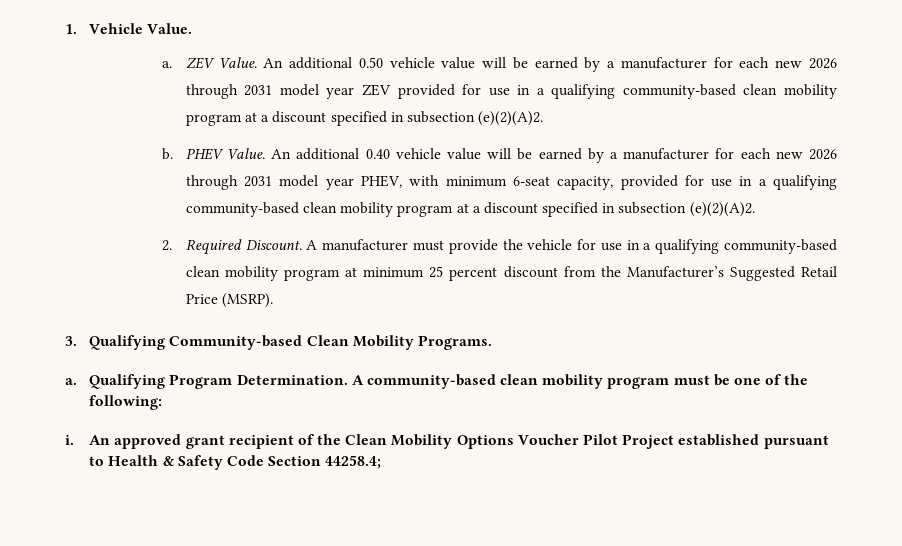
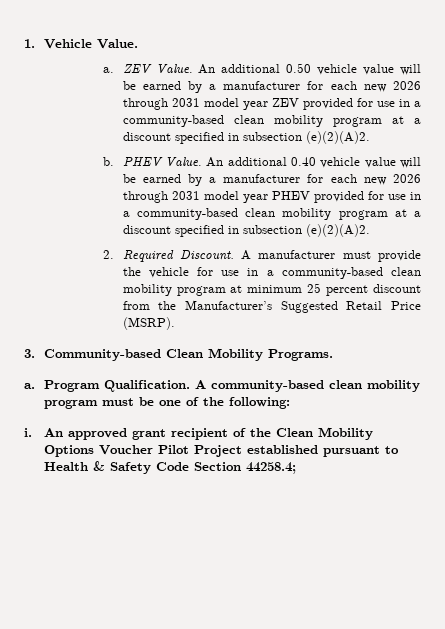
- An additional 0.50 vehicle value will be earned by a manufacturer for each new 2026 through 2031 model year ZEV provided for use in a qualifying community-based clean mobility program at a discount specified in subsection (e)(2)(A)2.
+ An additional 0.50 vehicle value will be earned by a manufacturer for each new 2026 through 2031 model year ZEV provided for use in a community-based clean mobility program at a discount specified in subsection (e)(2)(A)2.
- An additional 0.40 vehicle value will be earned by a manufacturer for each new 2026 through 2031 model year PHEV, with minimum 6-seat capacity, provided for use in a qualifying community-based clean mobility program at a discount specified in subsection (e)(2)(A)2.
+ An additional 0.40 vehicle value will be earned by a manufacturer for each new 2026 through 2031 model year PHEV provided for use in a community-based clean mobility program at a discount specified in subsection (e)(2)(A)2.
- A manufacturer must provide the vehicle for use in a qualifying community-based clean mobility program at minimum 25 percent discount from the Manufacturer’s Suggested Retail Price (MSRP).
+ A manufacturer must provide the vehicle for use in a community-based clean mobility program at minimum 25 percent discount from the Manufacturer’s Suggested Retail Price (MSRP).
- 3. Qualifying Community-based Clean Mobility Programs.
+ 3. Community-based Clean Mobility Programs.
- Qualifying Program Determination.
+ Program Qualification.

